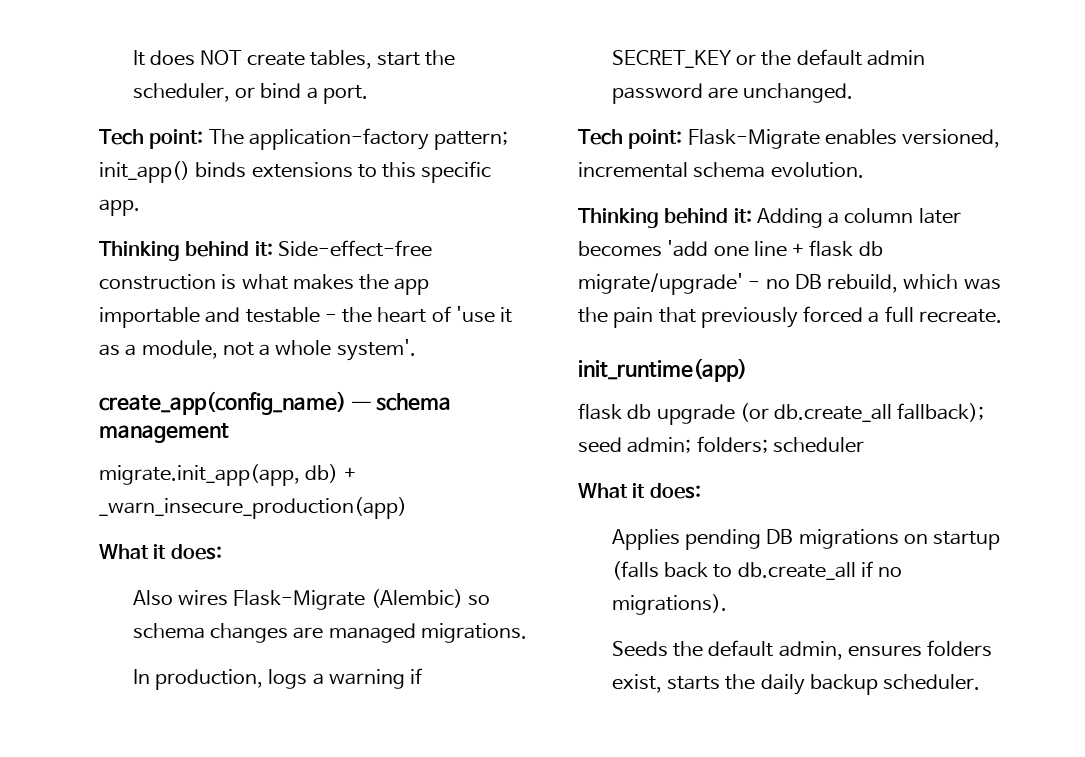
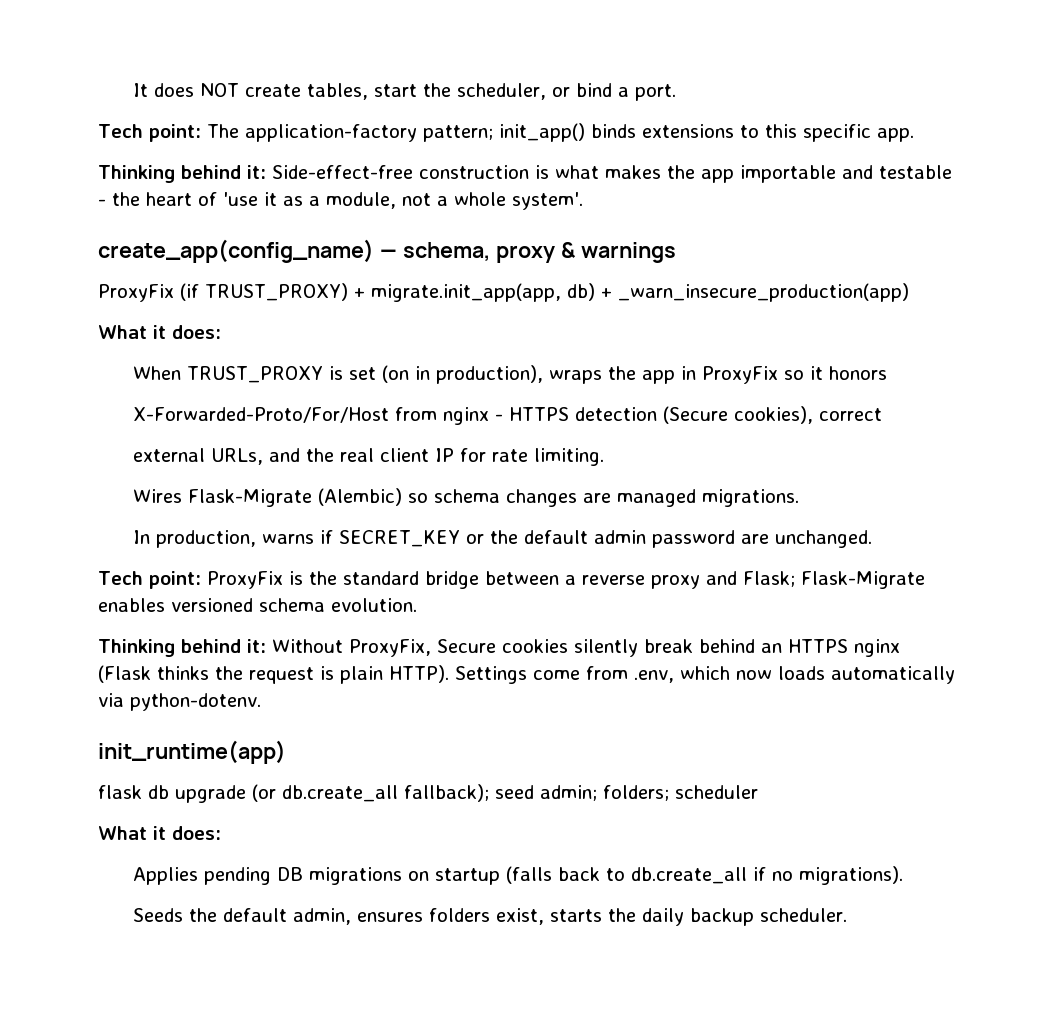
- create_app(config_name) — schema management
- migrate.init_app(app, db) + _warn_insecure_production(app)
+ create_app(config_name) — schema, proxy & warnings
+ ProxyFix (if TRUST_PROXY) + migrate.init_app(app, db) + _warn_insecure_production(app)
- Also wires Flask-Migrate (Alembic) so schema changes are managed migrations.
+ When TRUST_PROXY is set (on in production), wraps the app in ProxyFix so it honors
+ X-Forwarded-Proto/For/Host from nginx - HTTPS detection (Secure cookies), correct
+ external URLs, and the real client IP for rate limiting.
+ Wires Flask-Migrate (Alembic) so schema changes are managed migrations.
- In production, logs a warning if SECRET_KEY or the default admin password are unchanged.
+ In production, warns if SECRET_KEY or the default admin password are unchanged.
- Tech point: Flask-Migrate enables versioned, incremental schema evolution.
+ Tech point: ProxyFix is the standard bridge between a reverse proxy and Flask; Flask-Migrate enables versioned schema evolution.
- Thinking behind it: Adding a column later becomes 'add one line + flask db migrate/upgrade' - no DB rebuild, which was the pain that previously forced a full recreate.
+ Thinking behind it: Without ProxyFix, Secure cookies silently break behind an HTTPS nginx (Flask thinks the request is plain HTTP). Settings come from .env, which now loads automatically via python-dotenv.

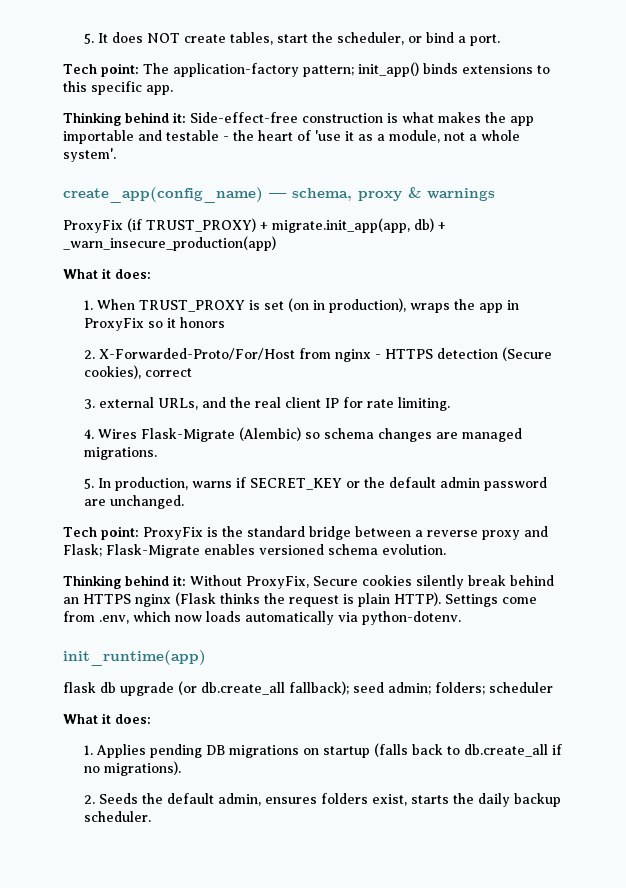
- It does NOT create tables, start the scheduler, or bind a port.
+ 5. It does NOT create tables, start the scheduler, or bind a port.
- When TRUST_PROXY is set (on in production), wraps the app in ProxyFix so it honors
+ 1. When TRUST_PROXY is set (on in production), wraps the app in ProxyFix so it honors
- X-Forwarded-Proto/For/Host from nginx - HTTPS detection (Secure cookies), correct
+ 2. X-Forwarded-Proto/For/Host from nginx - HTTPS detection (Secure cookies), correct
- external URLs, and the real client IP for rate limiting.
+ 3. external URLs, and the real client IP for rate limiting.
- Wires Flask-Migrate (Alembic) so schema changes are managed migrations.
+ 4. Wires Flask-Migrate (Alembic) so schema changes are managed migrations.
- In production, warns if SECRET_KEY or the default admin password are unchanged.
+ 5. In production, warns if SECRET_KEY or the default admin password are unchanged.
- Applies pending DB migrations on startup (falls back to db.create_all if no migrations).
+ 1. Applies pending DB migrations on startup (falls back to db.create_all if no migrations).
- Seeds the default admin, ensures folders exist, starts the daily backup scheduler.
+ 2. Seeds the default admin, ensures folders exist, starts the daily backup scheduler.

